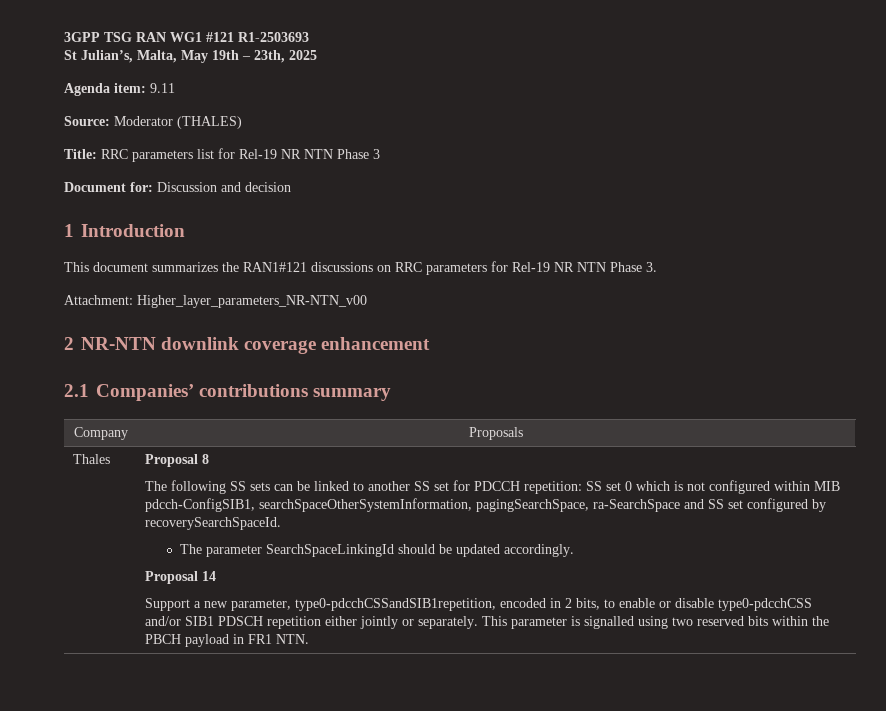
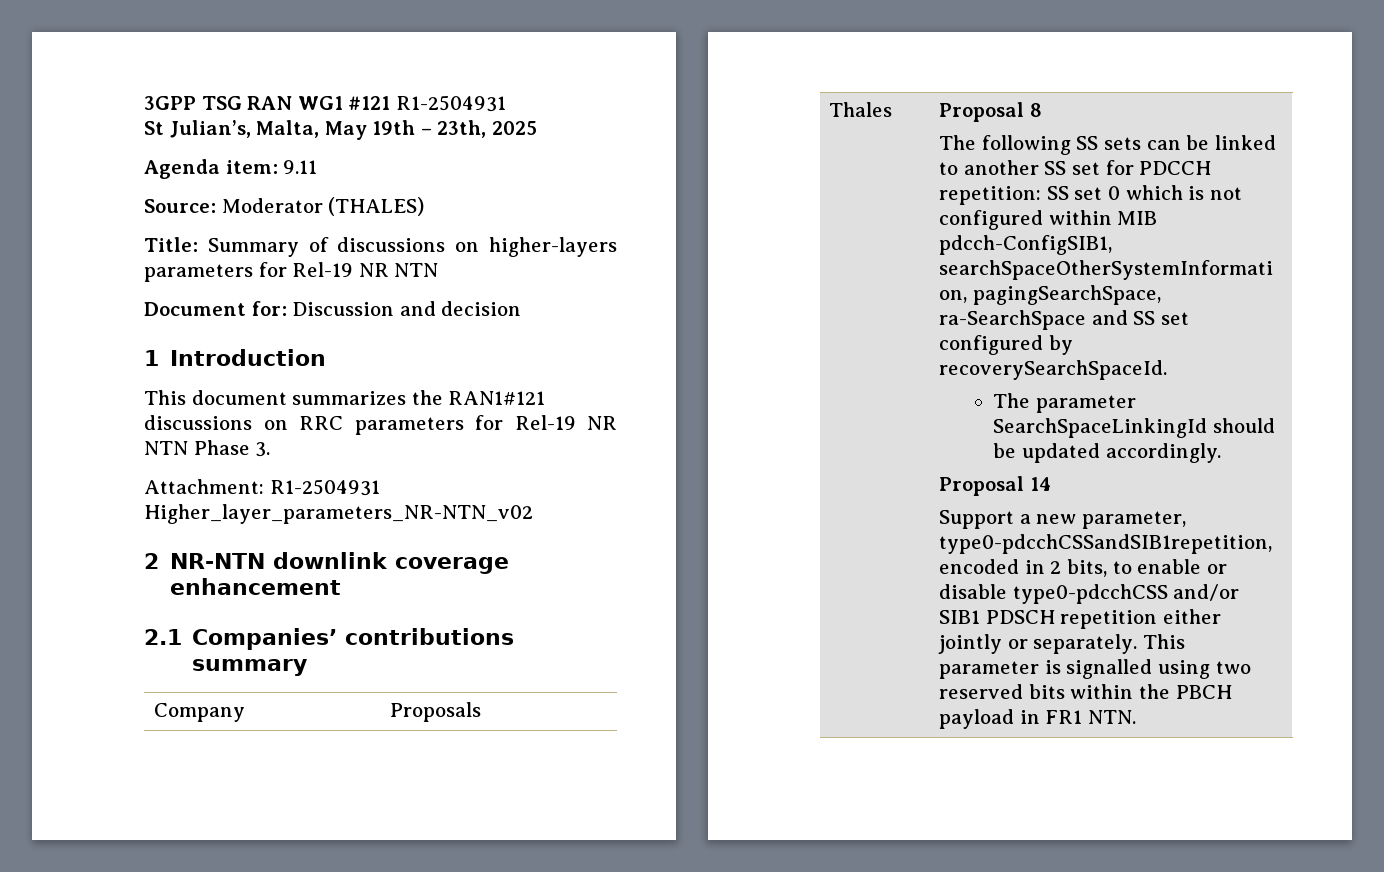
- 3GPP TSG RAN WG1 #121 R1-2503693
+ 3GPP TSG RAN WG1 #121 R1-2504931
- Title: RRC parameters list for Rel-19 NR NTN Phase 3
+ Title: Summary of discussions on higher-layers parameters for Rel-19 NR NTN
- Attachment: Higher_layer_parameters_NR-NTN_v00
+ Attachment: R1-2504931 Higher_layer_parameters_NR-NTN_v02

